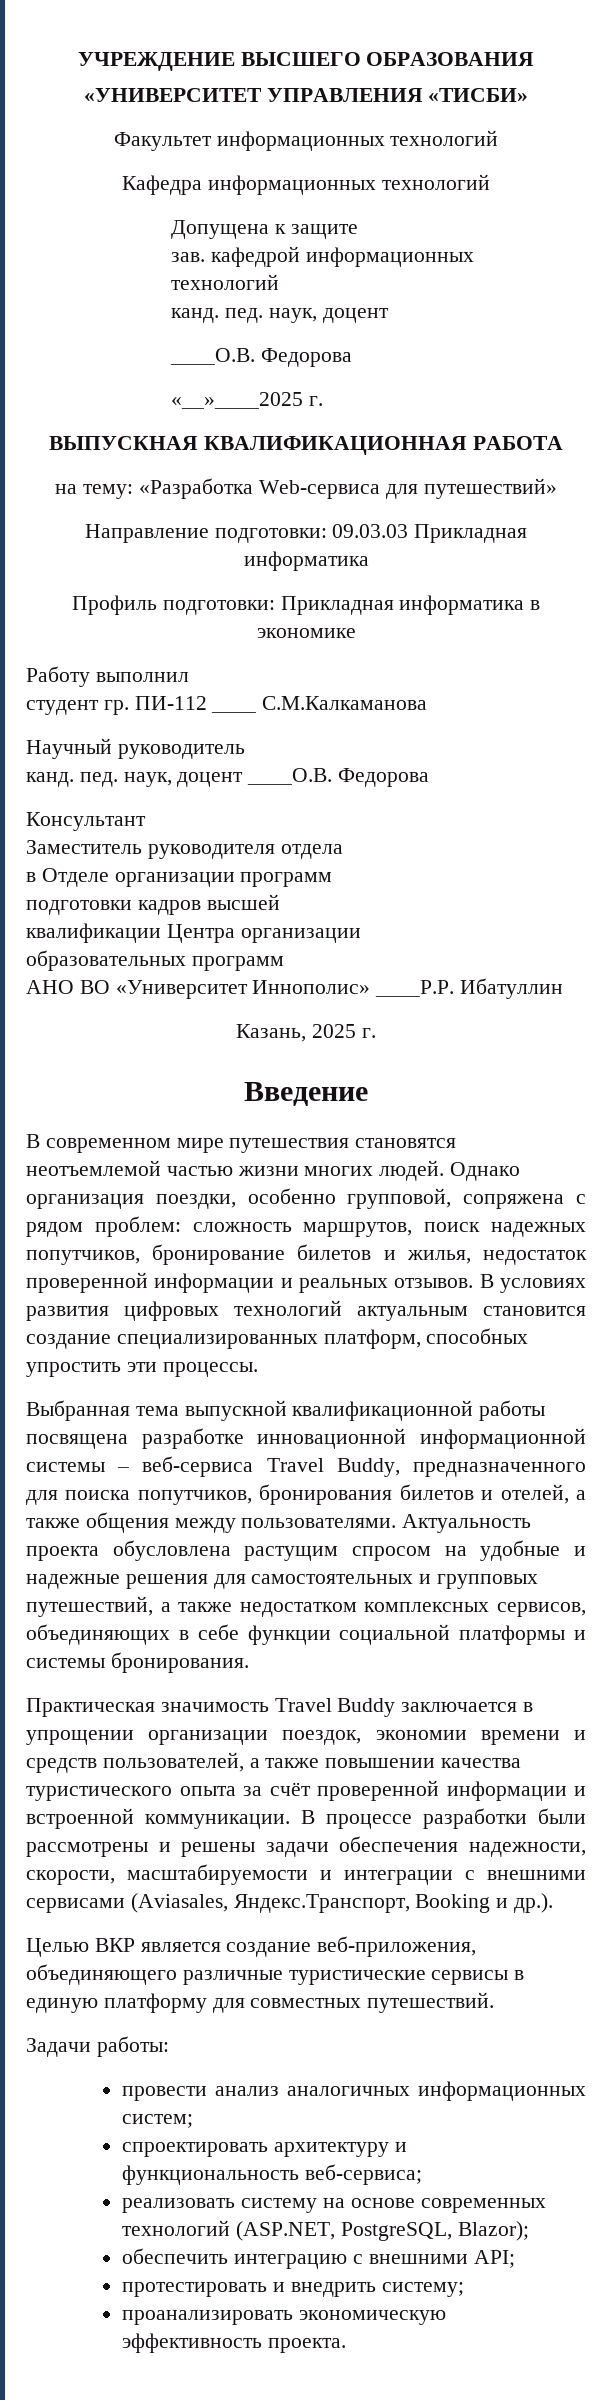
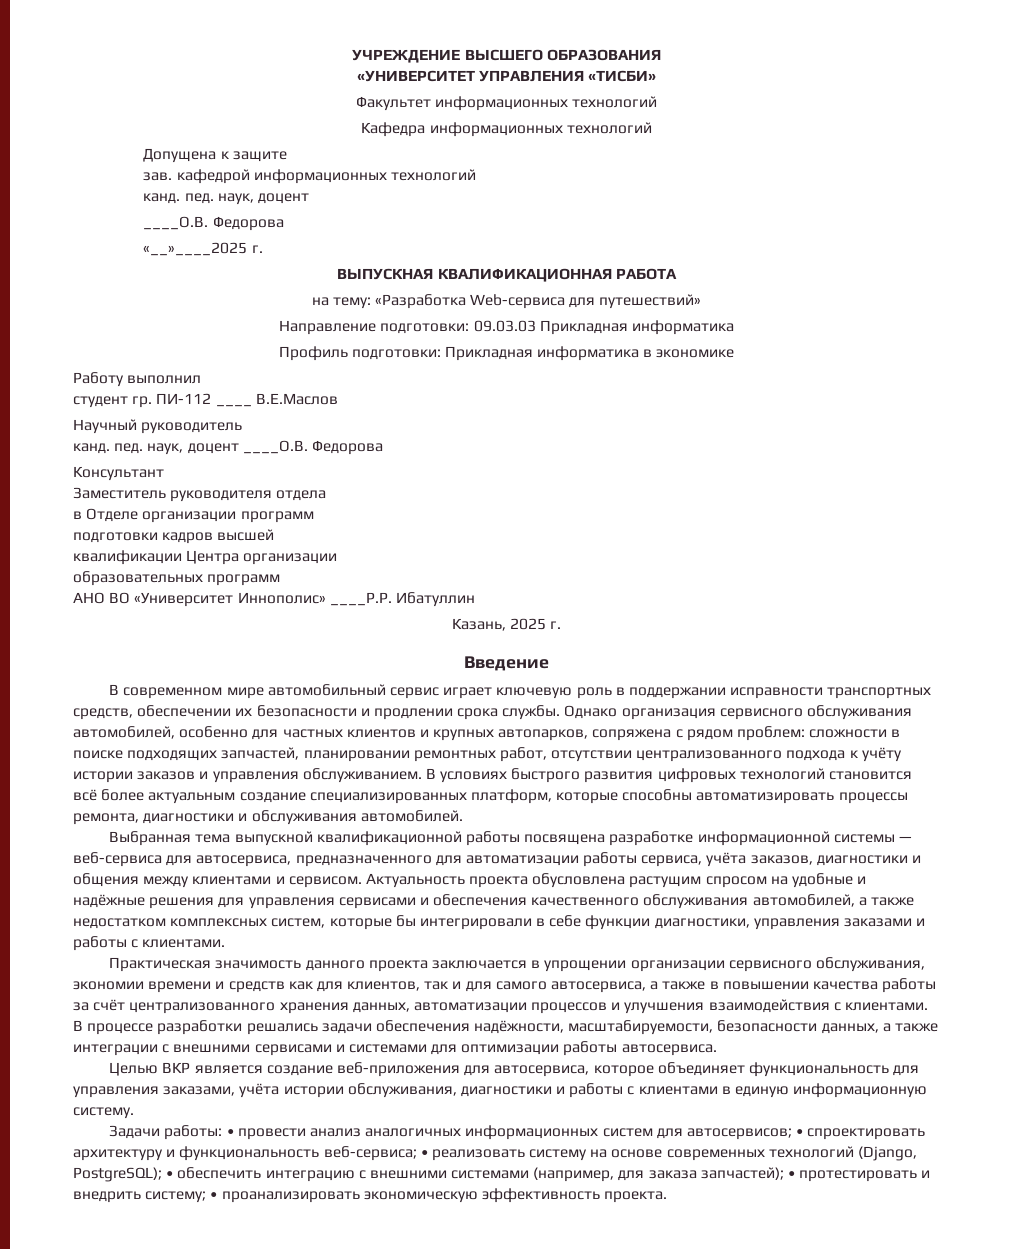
- ПИ-112 ____ С.М.Калкаманова
+ ПИ-112 ____ В.Е.Маслов
- В современном мире путешествия становятся неотъемлемой частью жизни многих людей. Однако организация поездки, особенно групповой, сопряжена с рядом проблем: сложность маршрутов, поиск надежных попутчиков, бронирование билетов и жилья, недостаток проверенной информации и реальных отзывов.
+ В современном мире автомобильный сервис играет ключевую роль в поддержании исправности транспортных средств, обеспечении их безопасности и продлении срока службы. Однако организация сервисного обслуживания автомобилей, особенно для частных клиентов и крупных автопарков, сопряжена с рядом проблем: сложности в поиске подходящих запчастей, планировании ремонтных работ, отсутствии централизованного подхода к учёту истории заказов и управления обслуживанием.
- В условиях развития цифровых технологий актуальным становится создание специализированных платформ, способных упростить эти процессы.
+ В условиях быстрого развития цифровых технологий становится всё более актуальным создание специализированных платформ, которые способны автоматизировать процессы ремонта, диагностики и обслуживания автомобилей.
- Выбранная тема выпускной квалификационной работы посвящена разработке инновационной информационной системы – веб-сервиса Travel Buddy, предназначенного для поиска попутчиков, бронирования билетов и отелей, а также общения между пользователями.
+ Выбранная тема выпускной квалификационной работы посвящена разработке информационной системы — веб-сервиса для автосервиса, предназначенного для автоматизации работы сервиса, учёта заказов, диагностики и общения между клиентами и сервисом.
- Актуальность проекта обусловлена растущим спросом на удобные и надежные решения для самостоятельных и групповых путешествий, а также недостатком комплексных сервисов, объединяющих в себе функции социальной платформы и системы бронирования.
+ Актуальность проекта обусловлена растущим спросом на удобные и надёжные решения для управления сервисами и обеспечения качественного обслуживания автомобилей, а также недостатком комплексных систем, которые бы интегрировали в себе функции диагностики, управления заказами и работы с клиентами.
- Практическая значимость Travel Buddy заключается в упрощении организации поездок, экономии времени и средств пользователей, а также повышении качества туристического опыта за счёт проверенной информации и встроенной коммуникации. В процессе разработки были рассмотрены и решены задачи обеспечения надежности, скорости, масштабируемости и интеграции с внешними сервисами (Aviasales, Яндекс.Транспорт, Booking и др.).
- Целью ВКР является создание веб-приложения, объединяющего различные туристические сервисы в единую платформу для совместных путешествий.
+ Практическая значимость данного проекта заключается в упрощении организации сервисного обслуживания, экономии времени и средств как для клиентов, так и для самого автосервиса, а также в повышении качества работы за счёт централизованного хранения данных, автоматизации процессов и улучшения взаимодействия с клиентами. В процессе разработки решались задачи обеспечения надёжности, масштабируемости, безопасности данных, а также интеграции с внешними сервисами и системами для оптимизации работы автосервиса.
+ Целью ВКР является создание веб-приложения для автосервиса, которое объединяет функциональность для управления заказами, учёта истории обслуживания, диагностики и работы с клиентами в единую информационную систему.
- Задачи работы:
- провести анализ аналогичных информационных систем;
- спроектировать архитектуру и функциональность веб-сервиса;
- реализовать систему на основе современных технологий (ASP.NET, PostgreSQL, Blazor);
- обеспечить интеграцию с внешними API;
- протестировать и внедрить систему;
- проанализировать экономическую эффективность проекта.
+ Задачи работы: • провести анализ аналогичных информационных систем для автосервисов; • спроектировать архитектуру и функциональность веб-сервиса; • реализовать систему на основе современных технологий (Django, PostgreSQL); • обеспечить интеграцию с внешними системами (например, для заказа запчастей); • протестировать и внедрить систему; • проанализировать экономическую эффективность проекта.

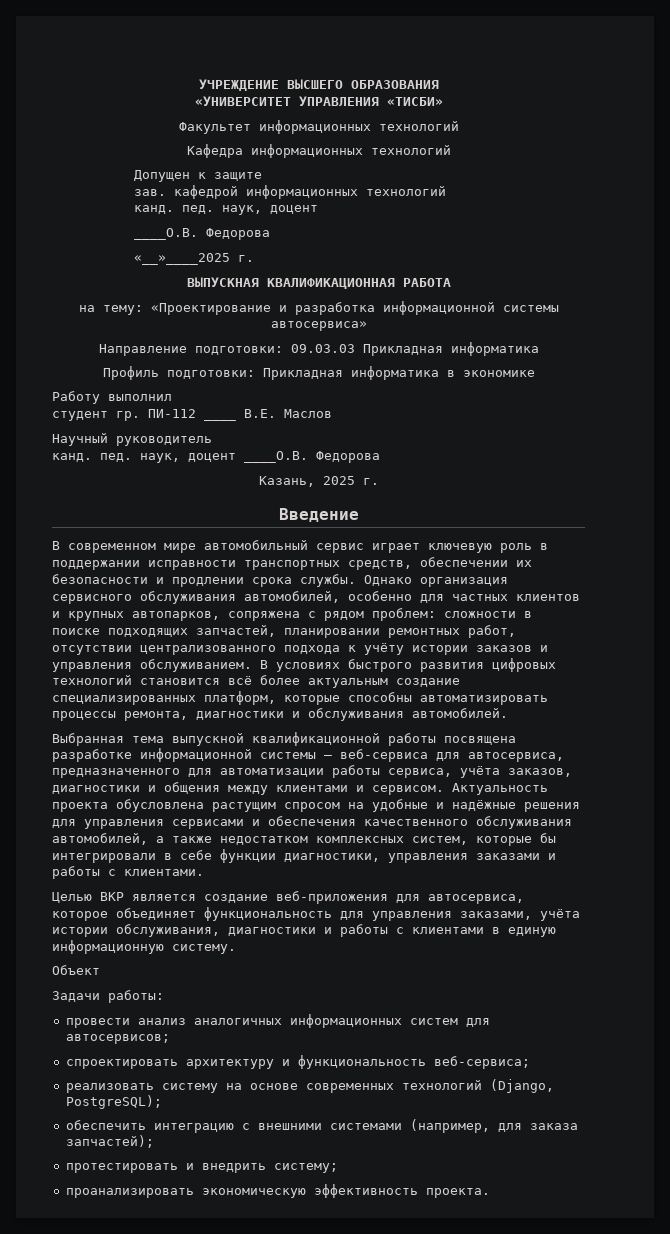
- Допущена к защите
+ Допущен к защите
- на тему: «Разработка Web-сервиса для путешествий»
+ на тему: «Проектирование и разработка информационной системы автосервиса»
- ПИ-112 ____ В.Е.Маслов
+ ПИ-112 ____ В.Е. Маслов
- Консультант
- Заместитель руководителя отдела
- в Отделе организации программ
- подготовки кадров высшей
- квалификации Центра организации
- образовательных программ
- АНО ВО «Университет Иннополис» ____Р.Р. Ибатуллин
- Практическая значимость данного проекта заключается в упрощении организации сервисного обслуживания, экономии времени и средств как для клиентов, так и для самого автосервиса, а также в повышении качества работы за счёт централизованного хранения данных, автоматизации процессов и улучшения взаимодействия с клиентами. В процессе разработки решались задачи обеспечения надёжности, масштабируемости, безопасности данных, а также интеграции с внешними сервисами и системами для оптимизации работы автосервиса.
+ Объект
- Задачи работы: • провести анализ аналогичных информационных систем для автосервисов; • спроектировать архитектуру и функциональность веб-сервиса; • реализовать систему на основе современных технологий (Django, PostgreSQL); • обеспечить интеграцию с внешними системами (например, для заказа запчастей); • протестировать и внедрить систему; • проанализировать экономическую эффективность проекта.
+ Задачи работы:
+ провести анализ аналогичных информационных систем для автосервисов;
+ спроектировать архитектуру и функциональность веб-сервиса;
+ реализовать систему на основе современных технологий (Django, PostgreSQL);
+ обеспечить интеграцию с внешними системами (например, для заказа запчастей);
+ протестировать и внедрить систему;
+ проанализировать экономическую эффективность проекта.

